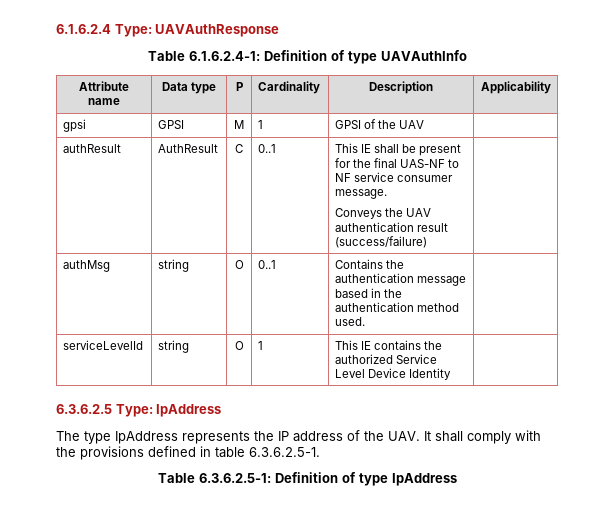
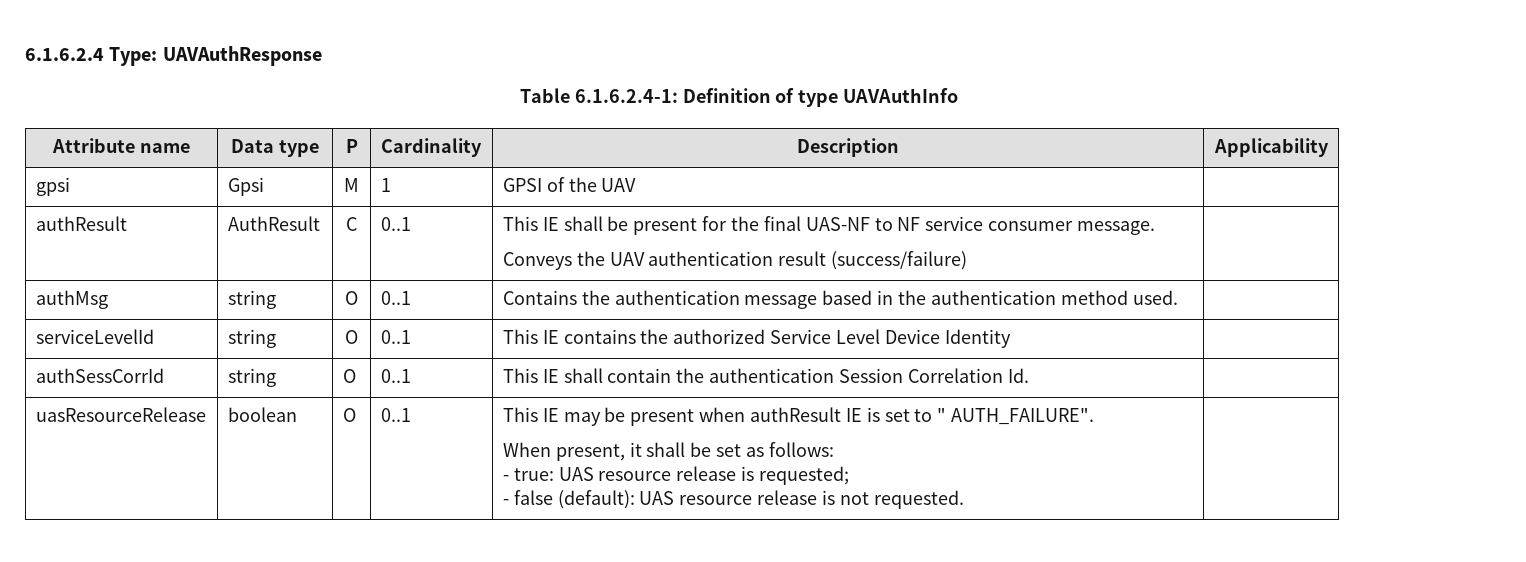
- gpsi | GPSI | M | 1 | GPSI of the UAV |
+ gpsi | Gpsi | M | 1 | GPSI of the UAV |
- serviceLevelId | string | O | 1 | This IE contains the authorized Service Level Device Identity |
+ serviceLevelId | string | O | 0..1 | This IE contains the authorized Service Level Device Identity |
- 6.3.6.2.5 Type: IpAddress
- The type IpAddress represents the IP address of the UAV. It shall comply with the provisions defined in table 6.3.6.2.5-1.
- Table 6.3.6.2.5-1: Definition of type IpAddress
+ authSessCorrId | string | O | 0..1 | This IE shall contain the authentication Session Correlation Id. |
+ uasResourceRelease | boolean | O | 0..1 | This IE may be present when authResult IE is set to " AUTH_FAILURE".
+ When present, it shall be set as follows:
+ - true: UAS resource release is requested;
+ - false (default): UAS resource release is not requested.

